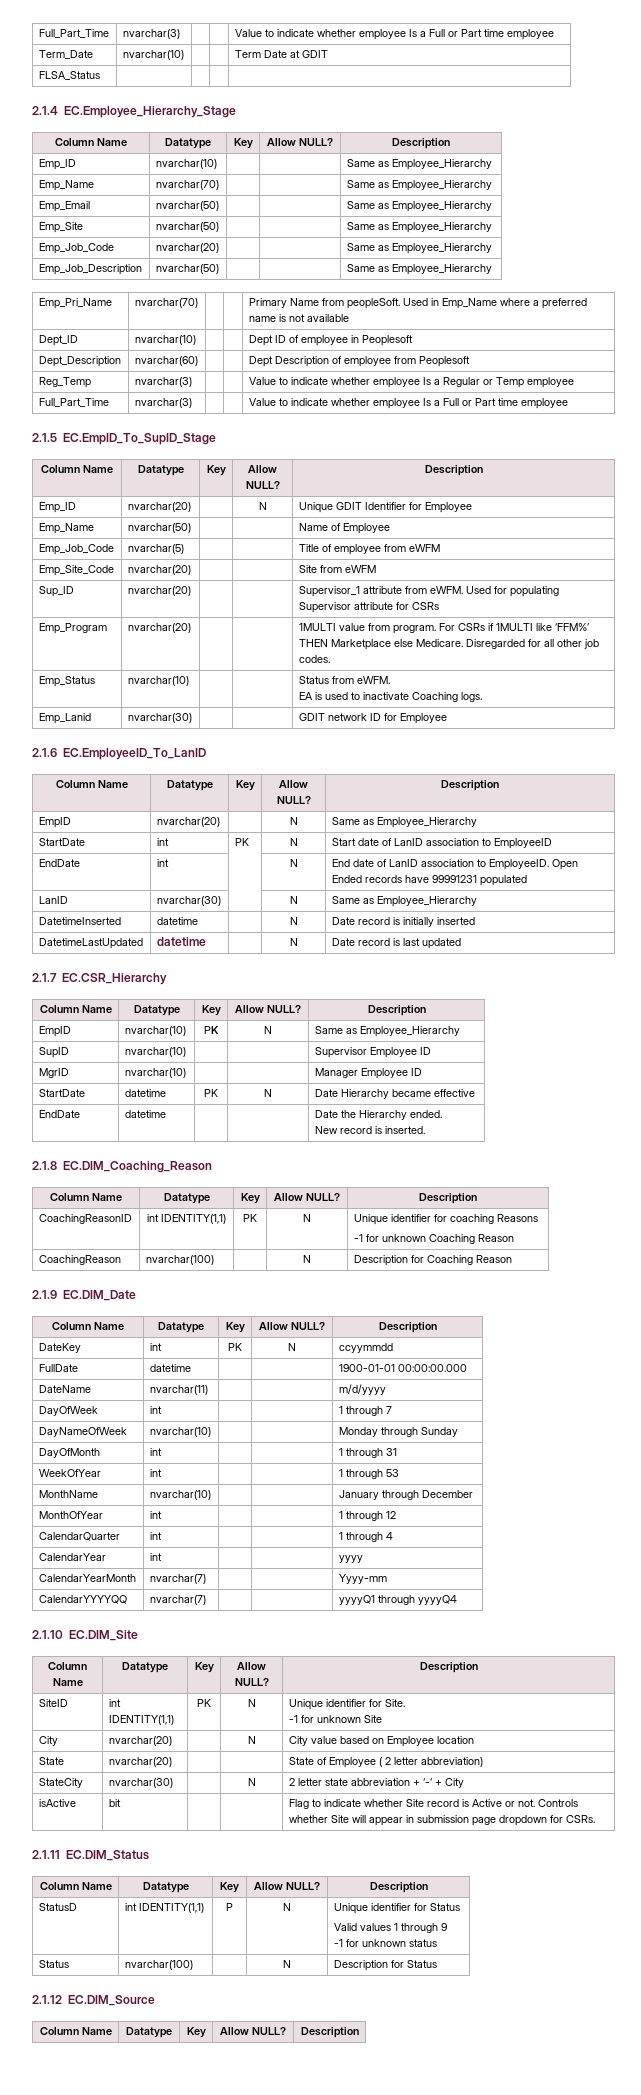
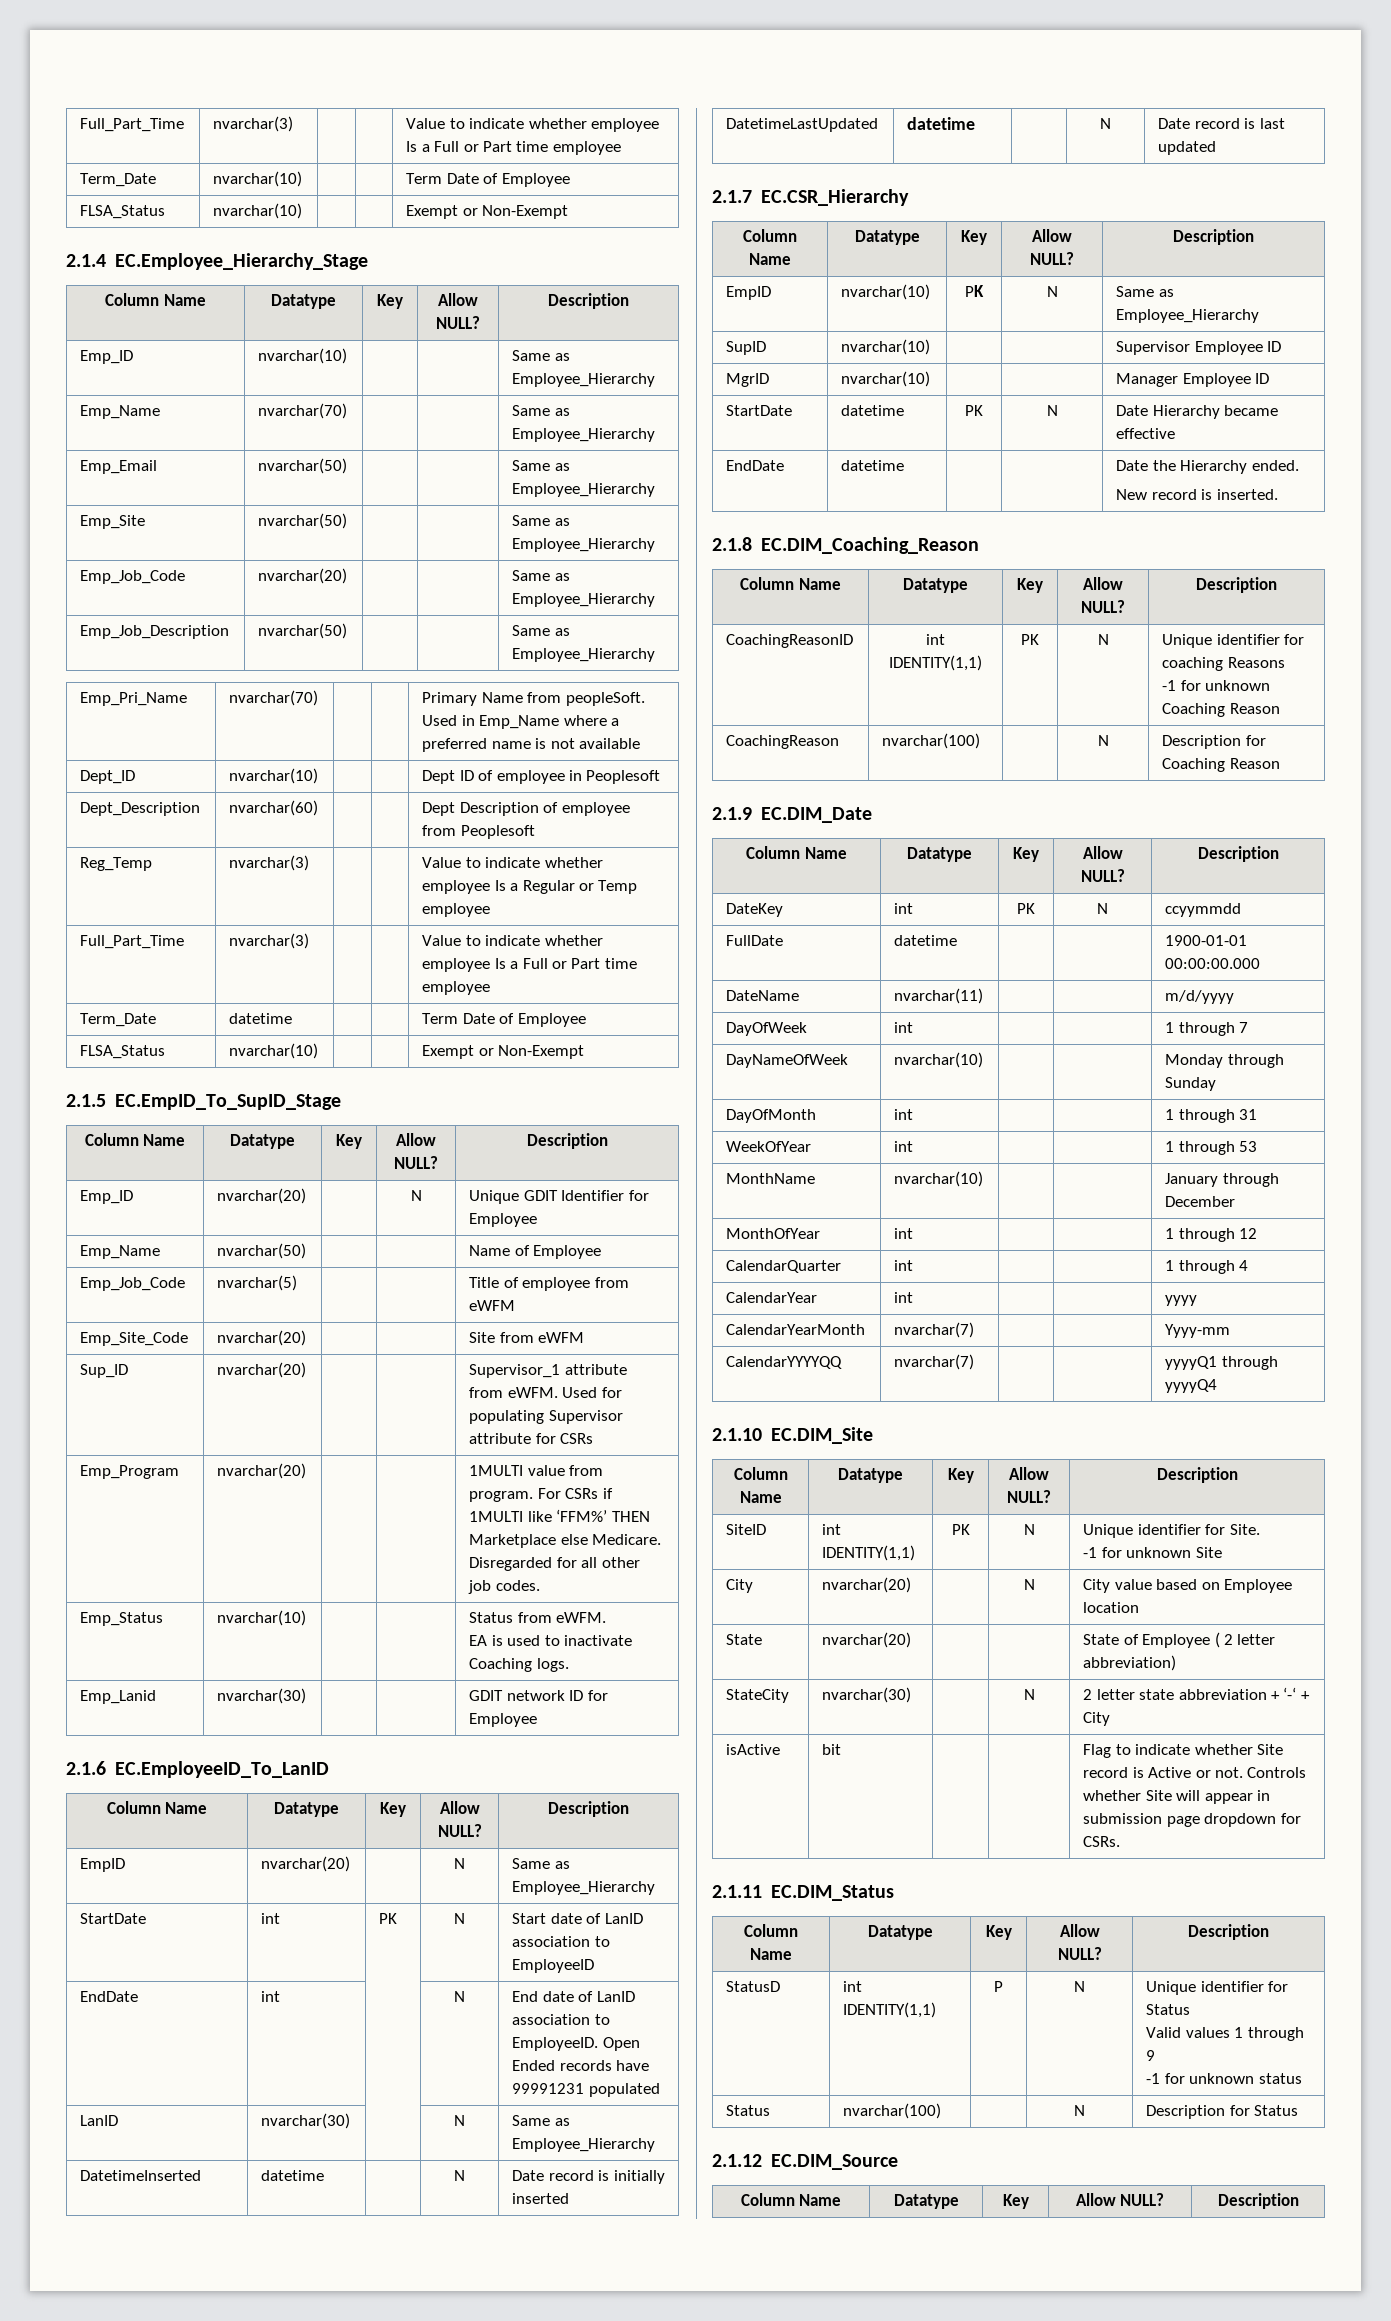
- Term_Date | nvarchar(10) | | | Term Date at GDIT
- FLSA_Status | | | |
+ Term_Date | nvarchar(10) | | | Term Date of Employee
+ FLSA_Status | nvarchar(10) | | | Exempt or Non-Exempt
+ Term_Date | datetime | | | Term Date of Employee
+ FLSA_Status | nvarchar(10) | | | Exempt or Non-Exempt

